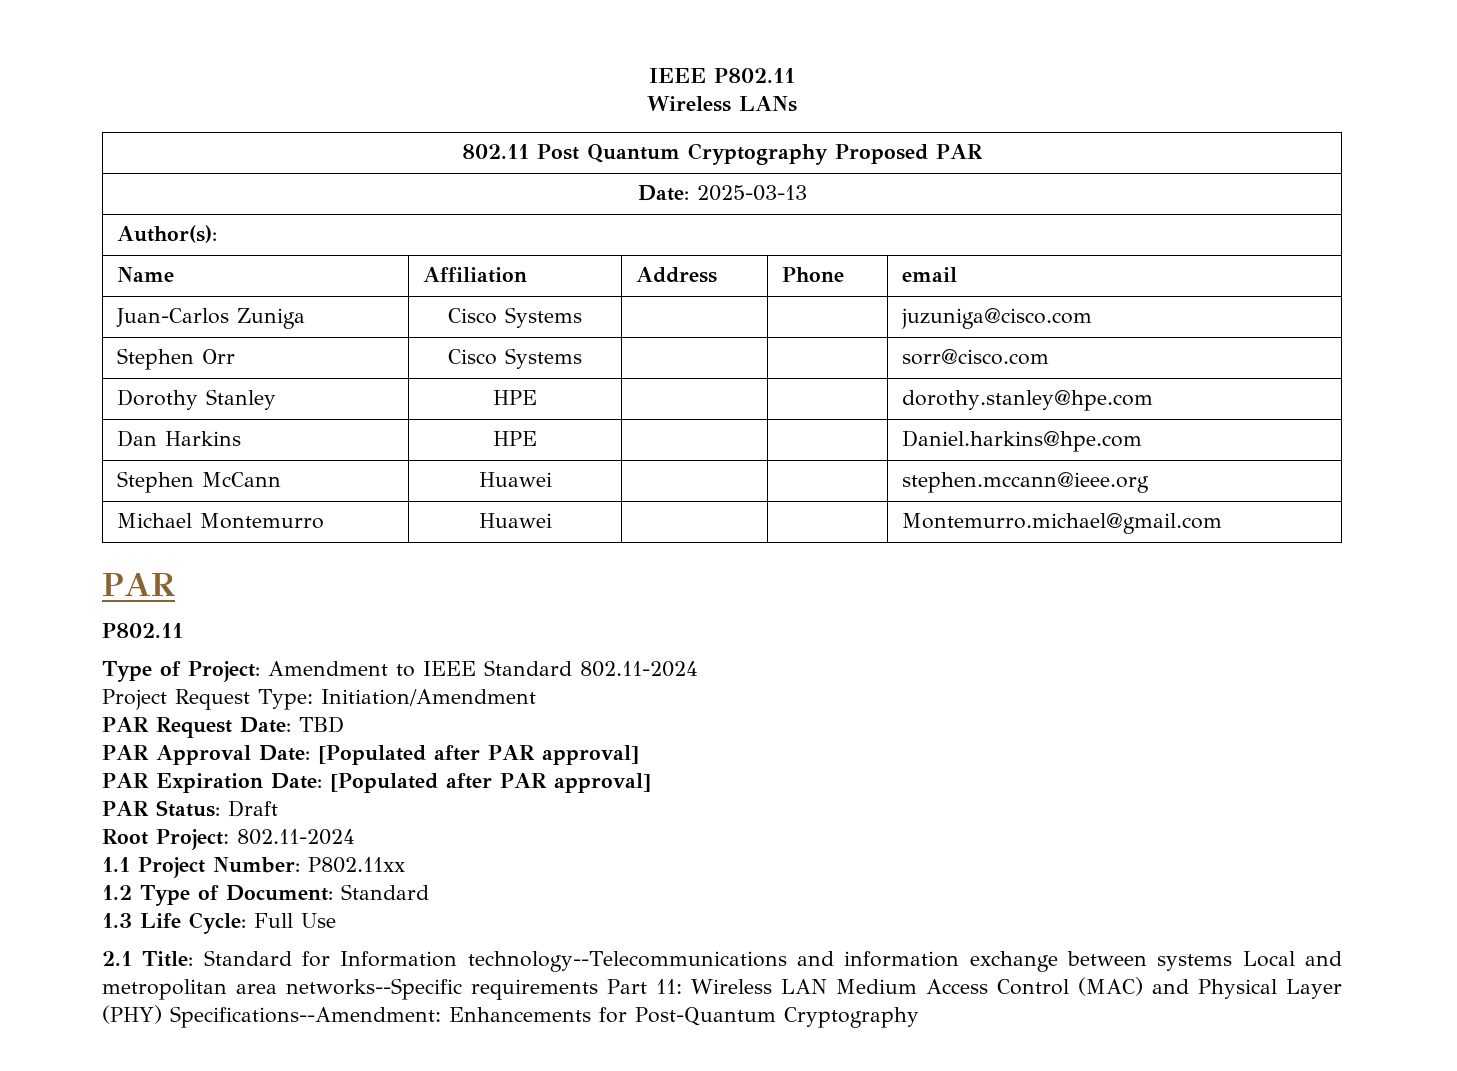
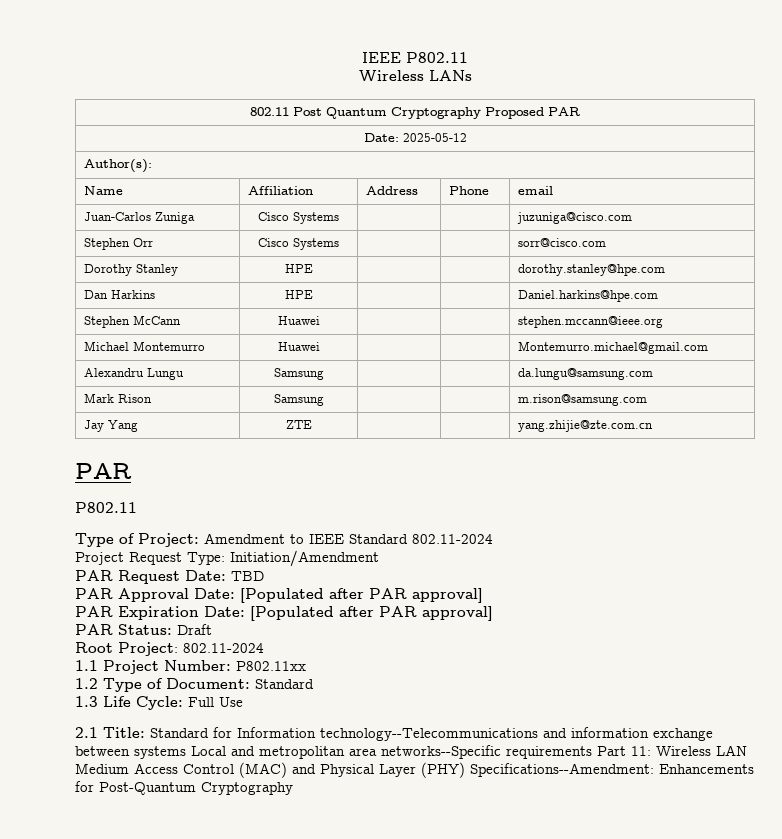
- Date: 2025-03-13
+ Date: 2025-05-12
+ Alexandru Lungu | Samsung | | | da.lungu@samsung.com
+ Mark Rison | Samsung | | | m.rison@samsung.com
+ Jay Yang | ZTE | | | yang.zhijie@zte.com.cn

